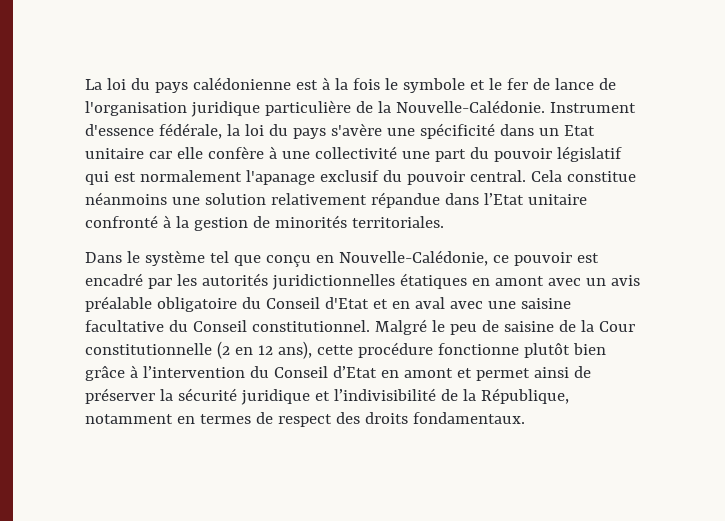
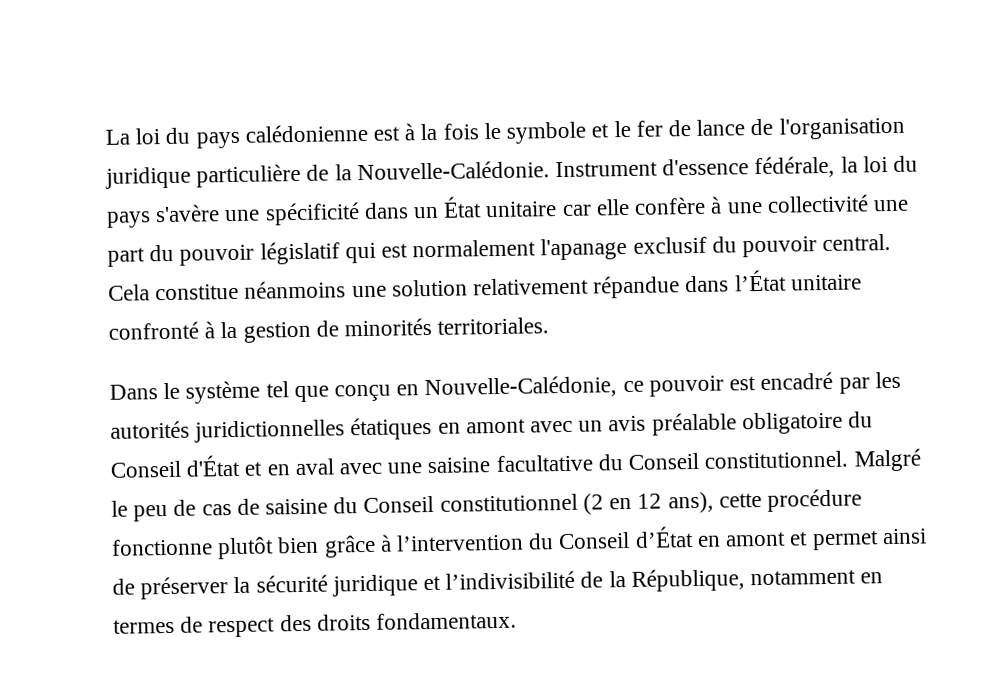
- Instrument d'essence fédérale, la loi du pays s'avère une spécificité dans un Etat unitaire car elle confère à une collectivité une part du pouvoir législatif qui est normalement l'apanage exclusif du pouvoir central.
+ Instrument d'essence fédérale, la loi du pays s'avère une spécificité dans un État unitaire car elle confère à une collectivité une part du pouvoir législatif qui est normalement l'apanage exclusif du pouvoir central.
- Cela constitue néanmoins une solution relativement répandue dans l’Etat unitaire confronté à la gestion de minorités territoriales.
+ Cela constitue néanmoins une solution relativement répandue dans l’État unitaire confronté à la gestion de minorités territoriales.
- Dans le système tel que conçu en Nouvelle-Calédonie, ce pouvoir est encadré par les autorités juridictionnelles étatiques en amont avec un avis préalable obligatoire du Conseil d'Etat et en aval avec une saisine facultative du Conseil constitutionnel.
+ Dans le système tel que conçu en Nouvelle-Calédonie, ce pouvoir est encadré par les autorités juridictionnelles étatiques en amont avec un avis préalable obligatoire du Conseil d'État et en aval avec une saisine facultative du Conseil constitutionnel.
- Malgré le peu de saisine de la Cour constitutionnelle (2 en 12 ans), cette procédure fonctionne plutôt bien grâce à l’intervention du Conseil d’Etat en amont et permet ainsi de préserver la sécurité juridique et l’indivisibilité de la République, notamment en termes de respect des droits fondamentaux.
+ Malgré le peu de cas de saisine du Conseil constitutionnel (2 en 12 ans), cette procédure fonctionne plutôt bien grâce à l’intervention du Conseil d’État en amont et permet ainsi de préserver la sécurité juridique et l’indivisibilité de la République, notamment en termes de respect des droits fondamentaux.

